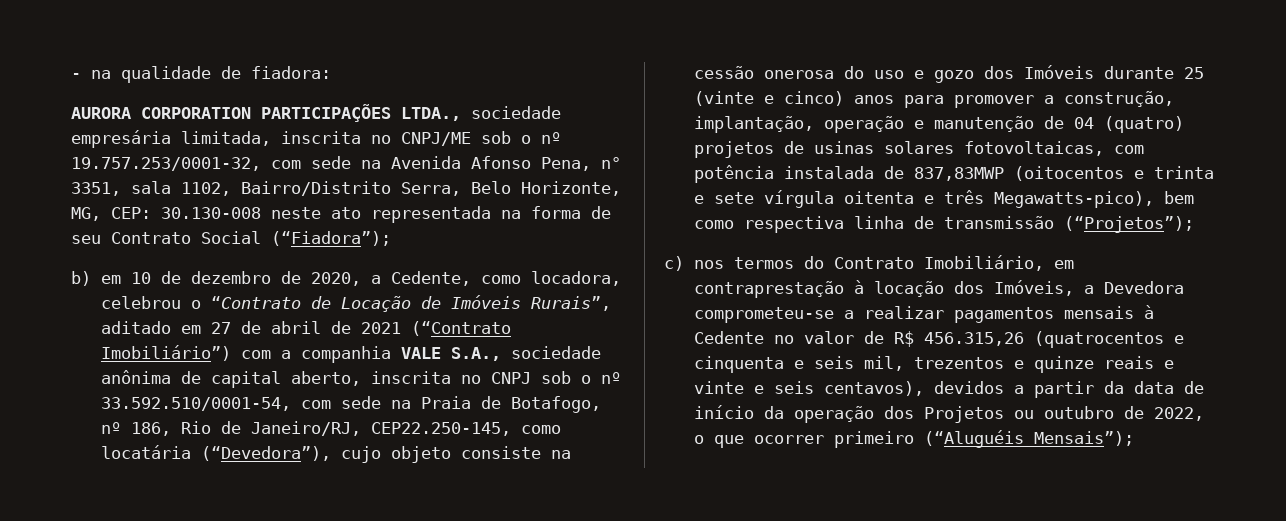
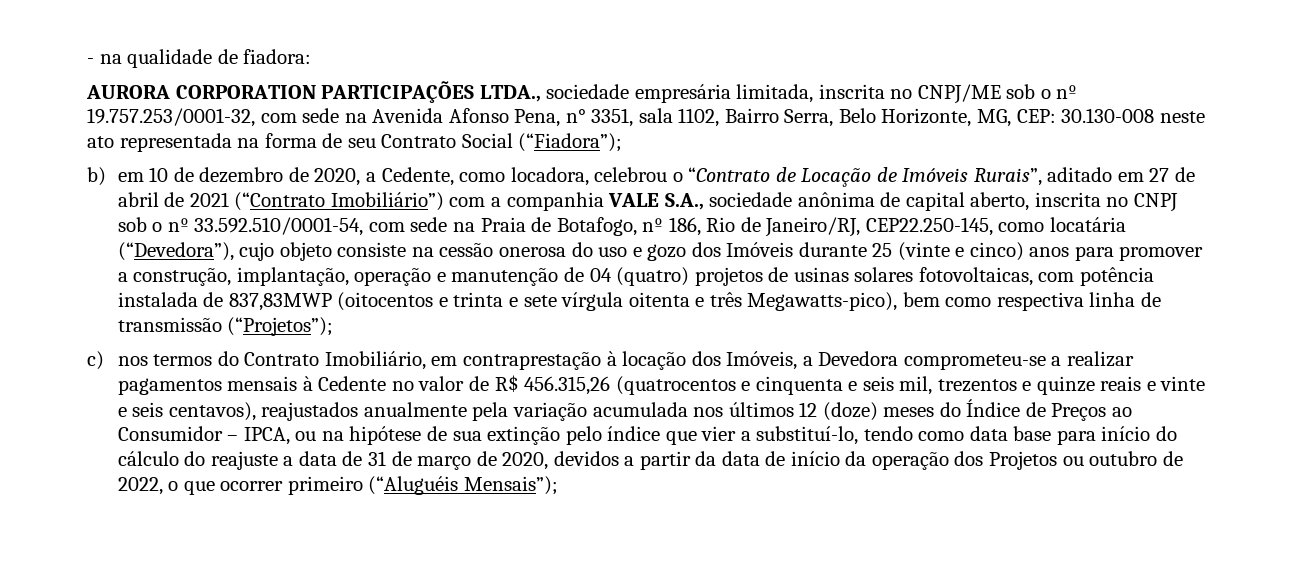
- AURORA CORPORATION PARTICIPAÇÕES LTDA., sociedade empresária limitada, inscrita no CNPJ/ME sob o nº 19.757.253/0001-32, com sede na Avenida Afonso Pena, n° 3351, sala 1102, Bairro/Distrito Serra, Belo Horizonte, MG, CEP: 30.130-008 neste ato representada na forma de seu Contrato Social (“Fiadora”);
+ AURORA CORPORATION PARTICIPAÇÕES LTDA., sociedade empresária limitada, inscrita no CNPJ/ME sob o nº 19.757.253/0001-32, com sede na Avenida Afonso Pena, n° 3351, sala 1102, Bairro Serra, Belo Horizonte, MG, CEP: 30.130-008 neste ato representada na forma de seu Contrato Social (“Fiadora”);
- c) nos termos do Contrato Imobiliário, em contraprestação à locação dos Imóveis, a Devedora comprometeu-se a realizar pagamentos mensais à Cedente no valor de R$ 456.315,26 (quatrocentos e cinquenta e seis mil, trezentos e quinze reais e vinte e seis centavos), devidos a partir da data de início da operação dos Projetos ou outubro de 2022, o que ocorrer primeiro (“Aluguéis Mensais”);
+ c) nos termos do Contrato Imobiliário, em contraprestação à locação dos Imóveis, a Devedora comprometeu-se a realizar pagamentos mensais à Cedente no valor de R$ 456.315,26 (quatrocentos e cinquenta e seis mil, trezentos e quinze reais e vinte e seis centavos), reajustados anualmente pela variação acumulada nos últimos 12 (doze) meses do Índice de Preços ao Consumidor – IPCA, ou na hipótese de sua extinção pelo índice que vier a substituí-lo, tendo como data base para início do cálculo do reajuste a data de 31 de março de 2020, devidos a partir da data de início da operação dos Projetos ou outubro de 2022, o que ocorrer primeiro (“Aluguéis Mensais”);

